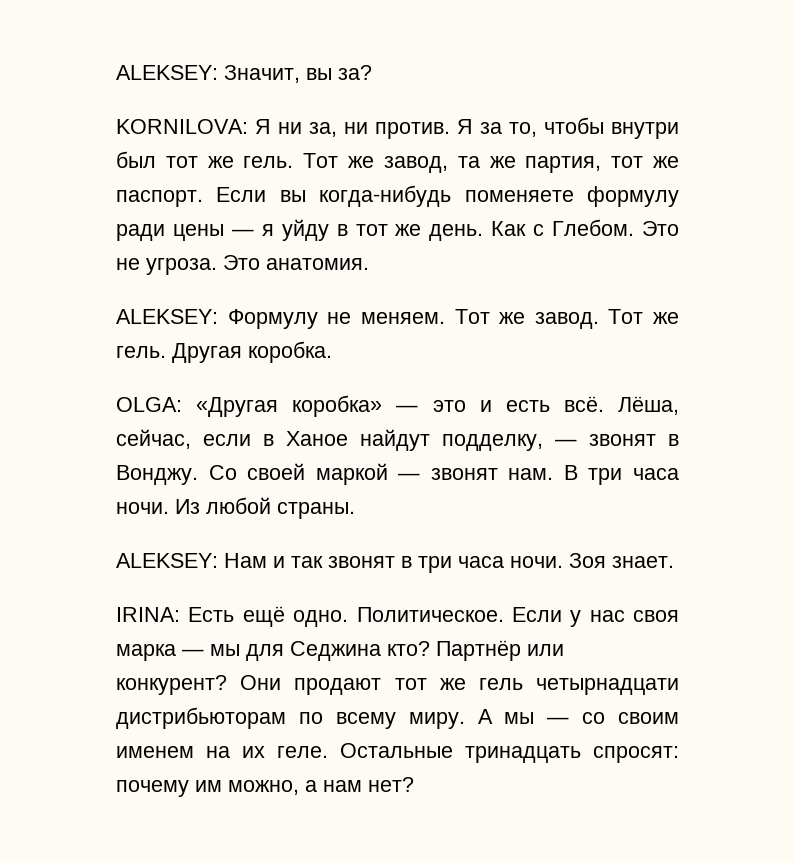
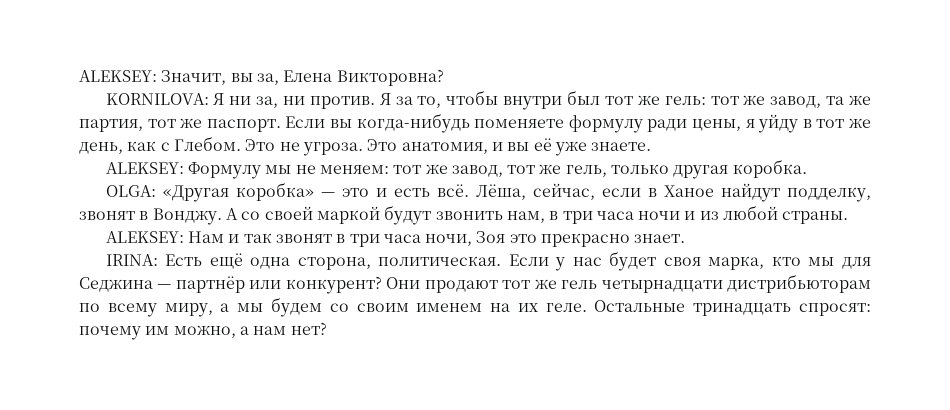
- ALEKSEY: Значит, вы за?
+ ALEKSEY: Значит, вы за, Елена Викторовна?
- Я за то, чтобы внутри был тот же гель. Тот же завод, та же партия, тот же паспорт.
+ Я за то, чтобы внутри был тот же гель: тот же завод, та же партия, тот же паспорт.
- Если вы когда-нибудь поменяете формулу ради цены — я уйду в тот же день. Как с Глебом.
+ Если вы когда-нибудь поменяете формулу ради цены, я уйду в тот же день, как с Глебом.
- Это анатомия.
- ALEKSEY: Формулу не меняем. Тот же завод. Тот же гель. Другая коробка.
+ Это анатомия, и вы её уже знаете.
+ ALEKSEY: Формулу мы не меняем: тот же завод, тот же гель, только другая коробка.
- Лёша, сейчас, если в Ханое найдут подделку, — звонят в Вонджу.
+ Лёша, сейчас, если в Ханое найдут подделку, звонят в Вонджу.
- Со своей маркой — звонят нам. В три часа ночи. Из любой страны.
+ А со своей маркой будут звонить нам, в три часа ночи и из любой страны.
- ALEKSEY: Нам и так звонят в три часа ночи. Зоя знает.
+ ALEKSEY: Нам и так звонят в три часа ночи, Зоя это прекрасно знает.
- IRINA: Есть ещё одно. Политическое. Если у нас своя марка — мы для Седжина кто? Партнёр или конкурент?
+ IRINA: Есть ещё одна сторона, политическая. Если у нас будет своя марка, кто мы для Седжина — партнёр или конкурент?
- Они продают тот же гель четырнадцати дистрибьюторам по всему миру. А мы — со своим именем на их геле.
+ Они продают тот же гель четырнадцати дистрибьюторам по всему миру, а мы будем со своим именем на их геле.

